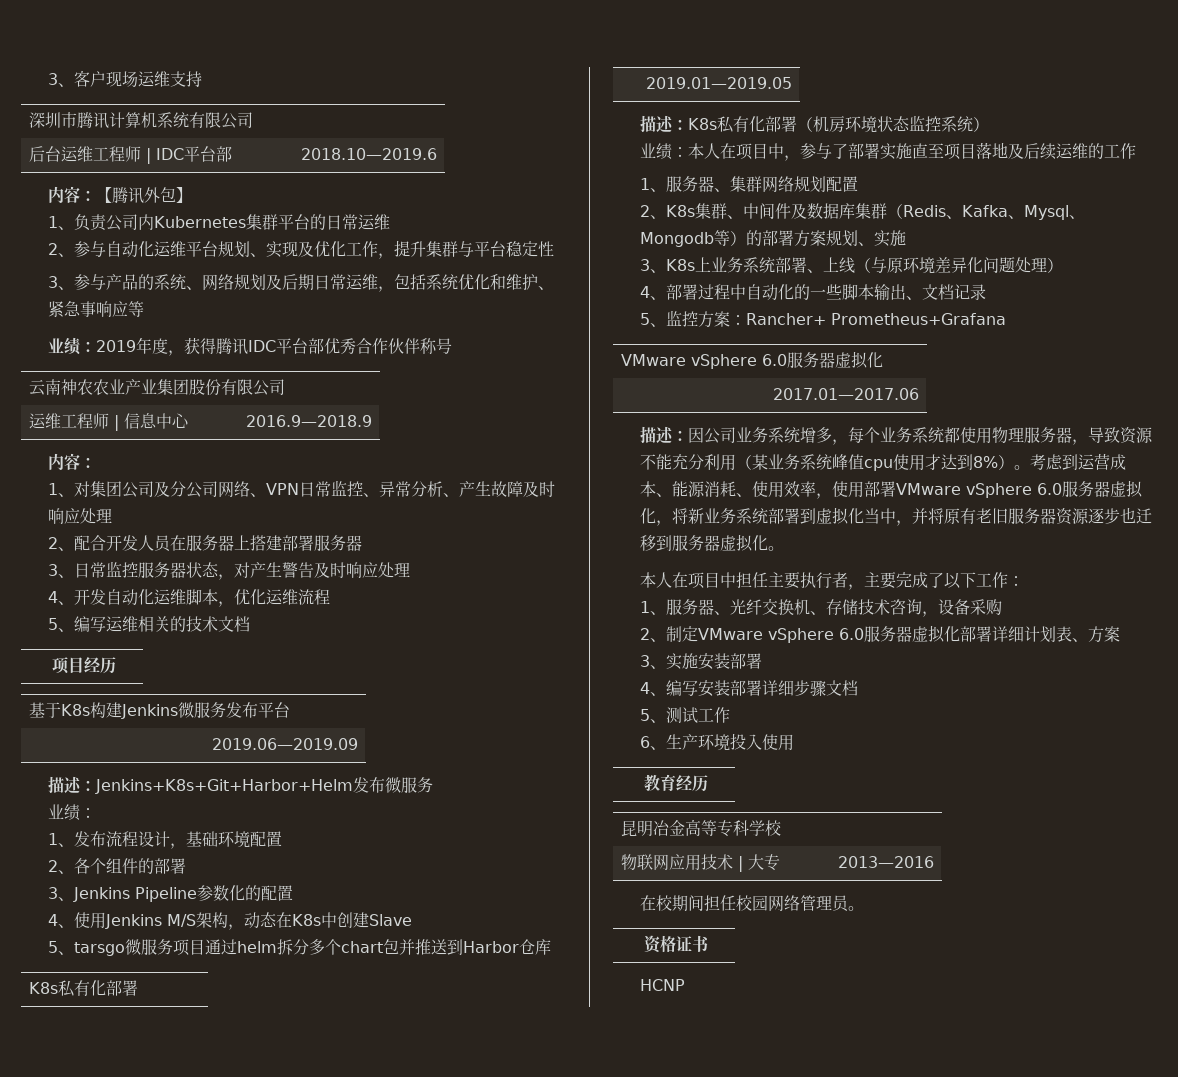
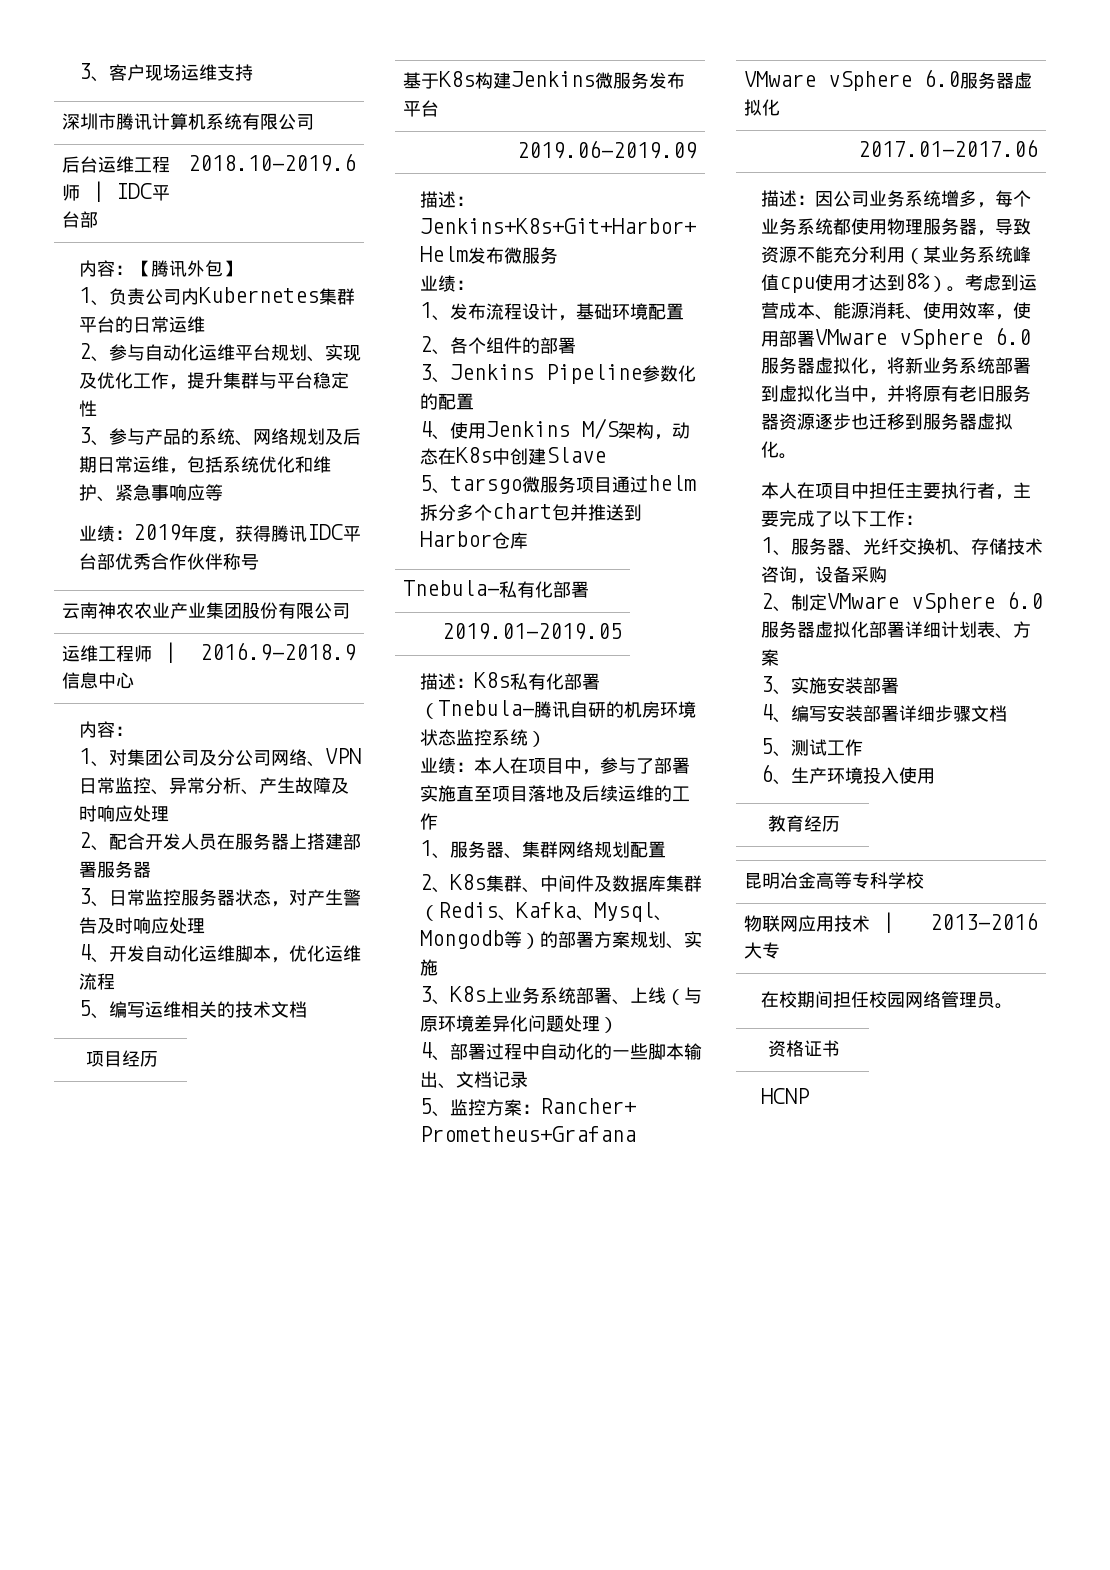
  5、tarsgo微服务项目通过helm拆分多个chart包并推送到Harbor仓库
- K8s私有化部署
+ Tnebula-私有化部署
- 描述：K8s私有化部署（机房环境状态监控系统）
+ 描述：K8s私有化部署（Tnebula-腾讯自研的机房环境状态监控系统）

